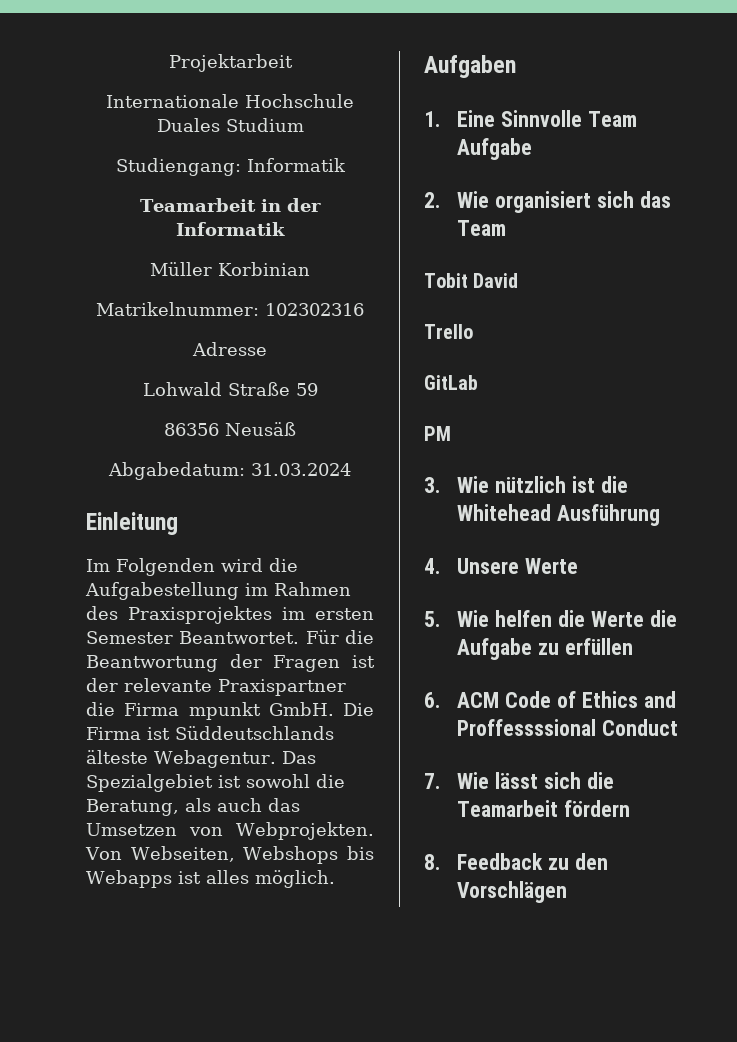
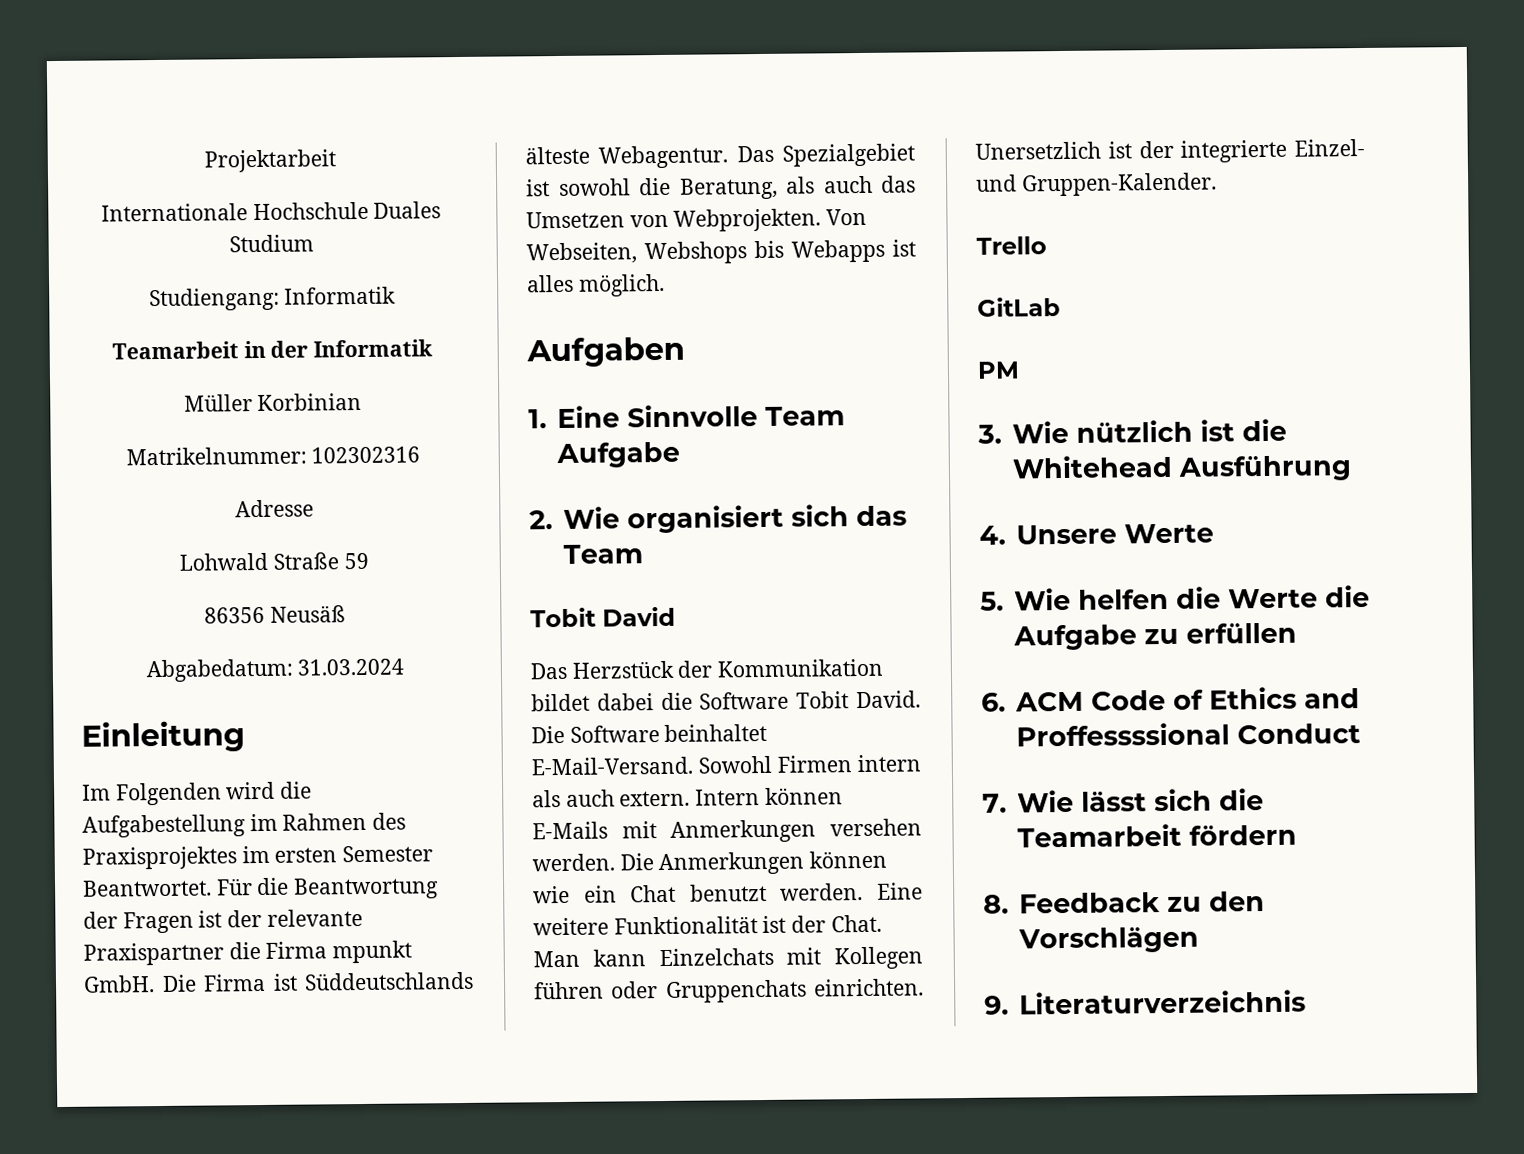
+ Das Herzstück der Kommunikation bildet dabei die Software Tobit David. Die Software beinhaltet E-Mail-Versand. Sowohl Firmen intern als auch extern. Intern können E-Mails mit Anmerkungen versehen werden. Die Anmerkungen können wie ein Chat benutzt werden. Eine weitere Funktionalität ist der Chat. Man kann Einzelchats mit Kollegen führen oder Gruppenchats einrichten. Unersetzlich ist der integrierte Einzel- und Gruppen-Kalender.
+ 9. Literaturverzeichnis

